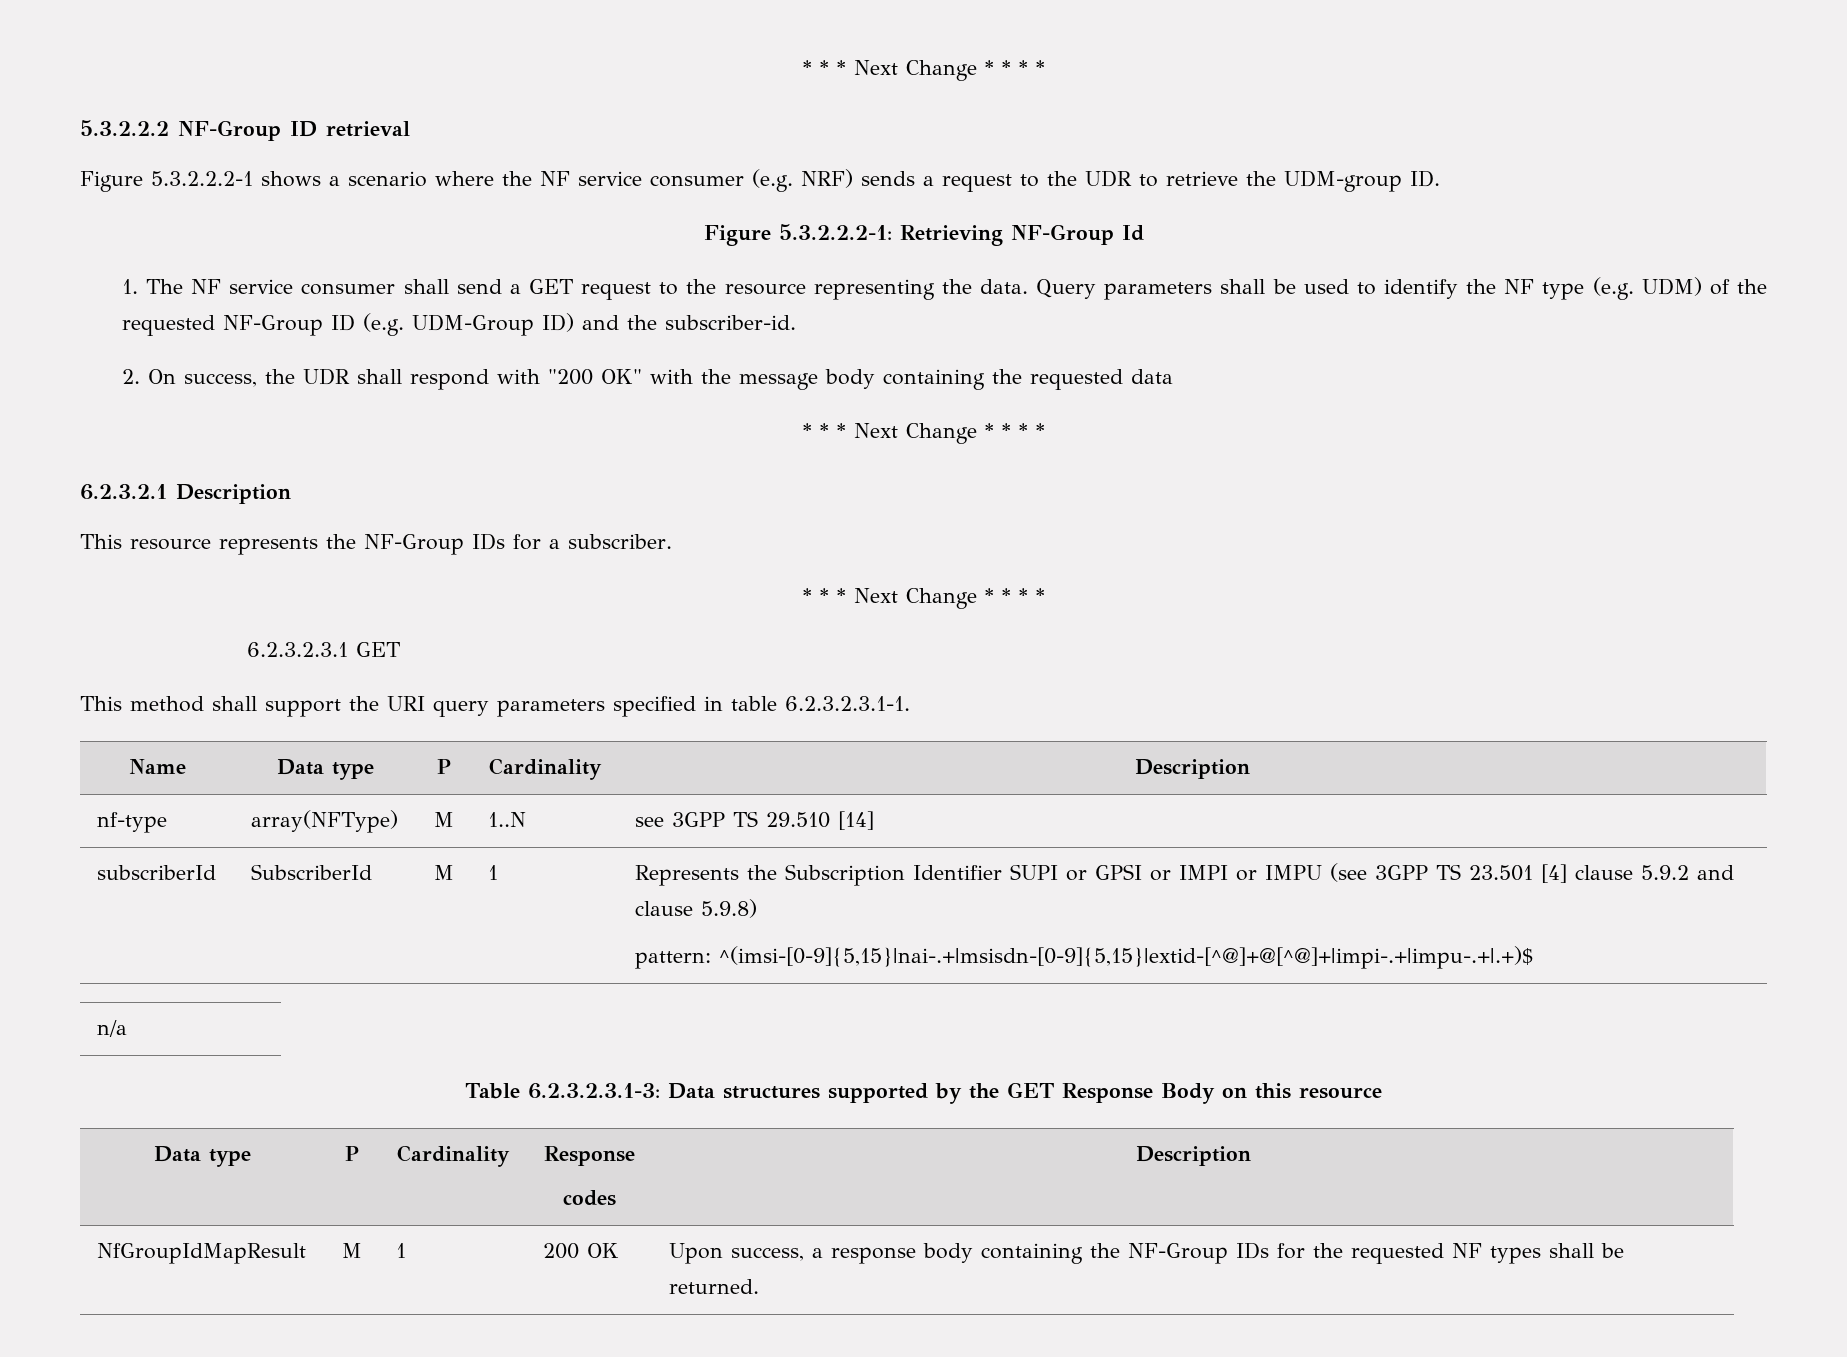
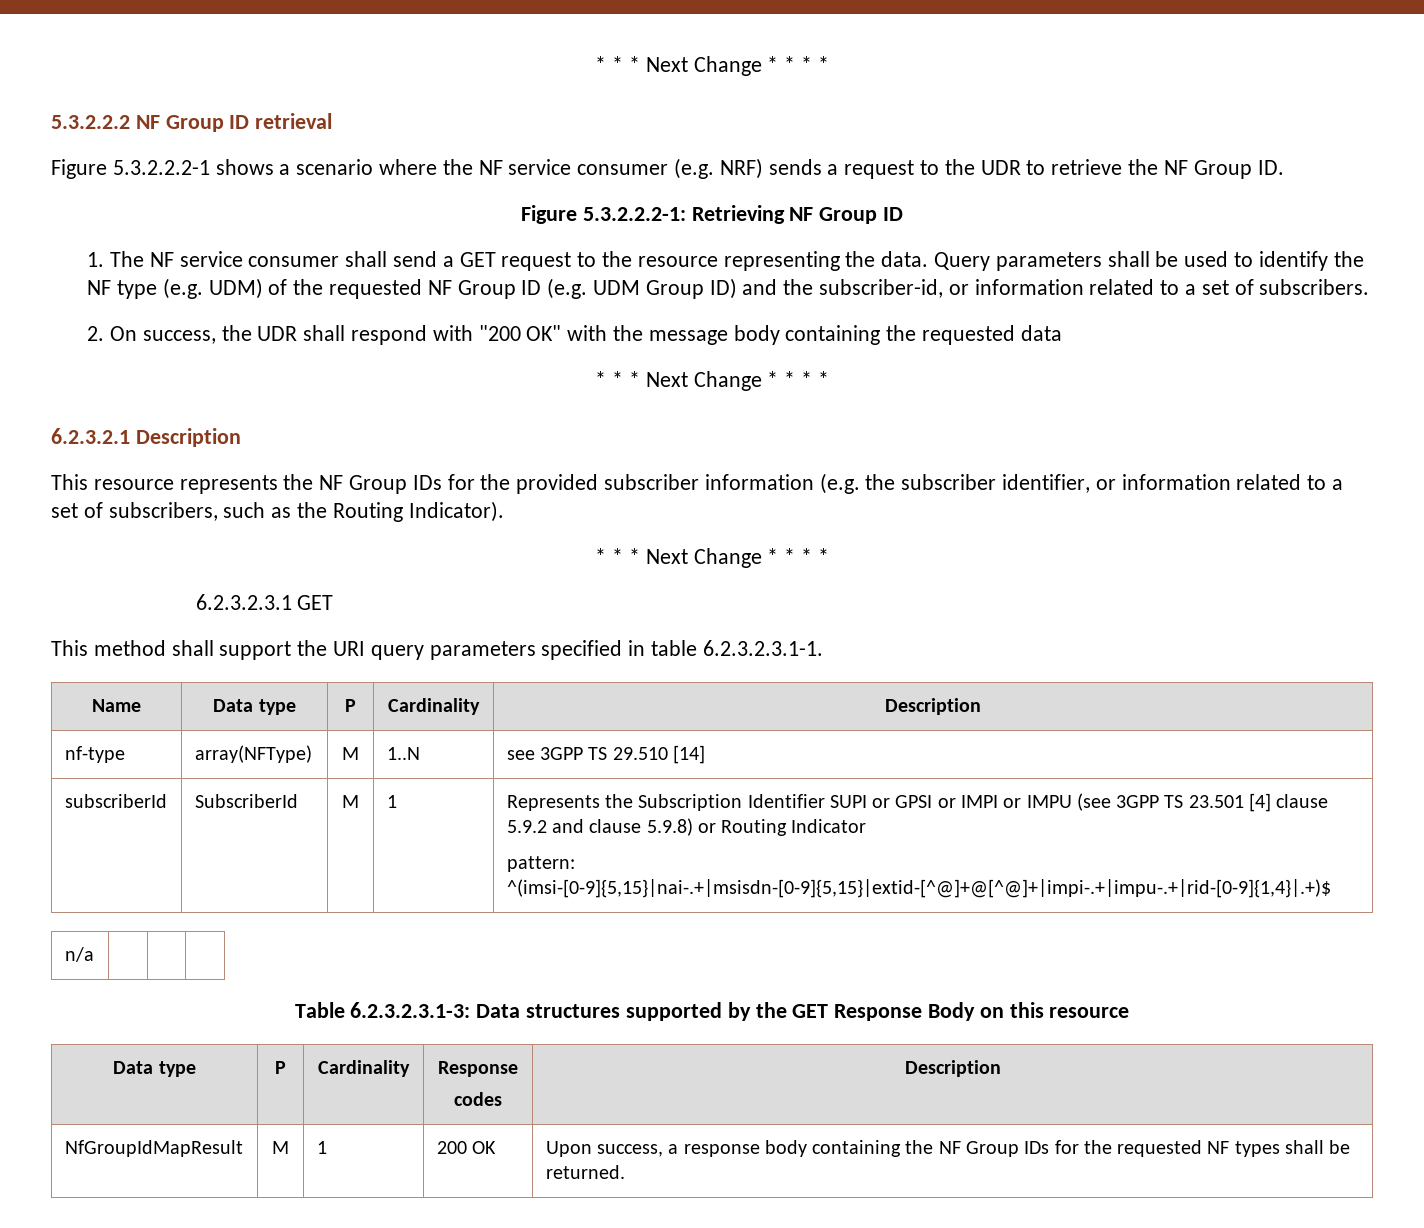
- 5.3.2.2.2 NF-Group ID retrieval
+ 5.3.2.2.2 NF Group ID retrieval
- Figure 5.3.2.2.2-1 shows a scenario where the NF service consumer (e.g. NRF) sends a request to the UDR to retrieve the UDM-group ID.
+ Figure 5.3.2.2.2-1 shows a scenario where the NF service consumer (e.g. NRF) sends a request to the UDR to retrieve the NF Group ID.
- Figure 5.3.2.2.2-1: Retrieving NF-Group Id
+ Figure 5.3.2.2.2-1: Retrieving NF Group ID
- Query parameters shall be used to identify the NF type (e.g. UDM) of the requested NF-Group ID (e.g. UDM-Group ID) and the subscriber-id.
+ Query parameters shall be used to identify the NF type (e.g. UDM) of the requested NF Group ID (e.g. UDM Group ID) and the subscriber-id, or information related to a set of subscribers.
- This resource represents the NF-Group IDs for a subscriber.
+ This resource represents the NF Group IDs for the provided subscriber information (e.g. the subscriber identifier, or information related to a set of subscribers, such as the Routing Indicator).
- subscriberId | SubscriberId | M | 1 | Represents the Subscription Identifier SUPI or GPSI or IMPI or IMPU (see 3GPP TS 23.501 [4] clause 5.9.2 and clause 5.9.8)
- pattern: ^(imsi-[0-9]{5,15}|nai-.+|msisdn-[0-9]{5,15}|extid-[^@]+@[^@]+|impi-.+|impu-.+|.+)$
+ subscriberId | SubscriberId | M | 1 | Represents the Subscription Identifier SUPI or GPSI or IMPI or IMPU (see 3GPP TS 23.501 [4] clause 5.9.2 and clause 5.9.8) or Routing Indicator
+ pattern: ^(imsi-[0-9]{5,15}|nai-.+|msisdn-[0-9]{5,15}|extid-[^@]+@[^@]+|impi-.+|impu-.+|rid-[0-9]{1,4}|.+)$
- NfGroupIdMapResult | M | 1 | 200 OK | Upon success, a response body containing the NF-Group IDs for the requested NF types shall be returned.
+ NfGroupIdMapResult | M | 1 | 200 OK | Upon success, a response body containing the NF Group IDs for the requested NF types shall be returned.

